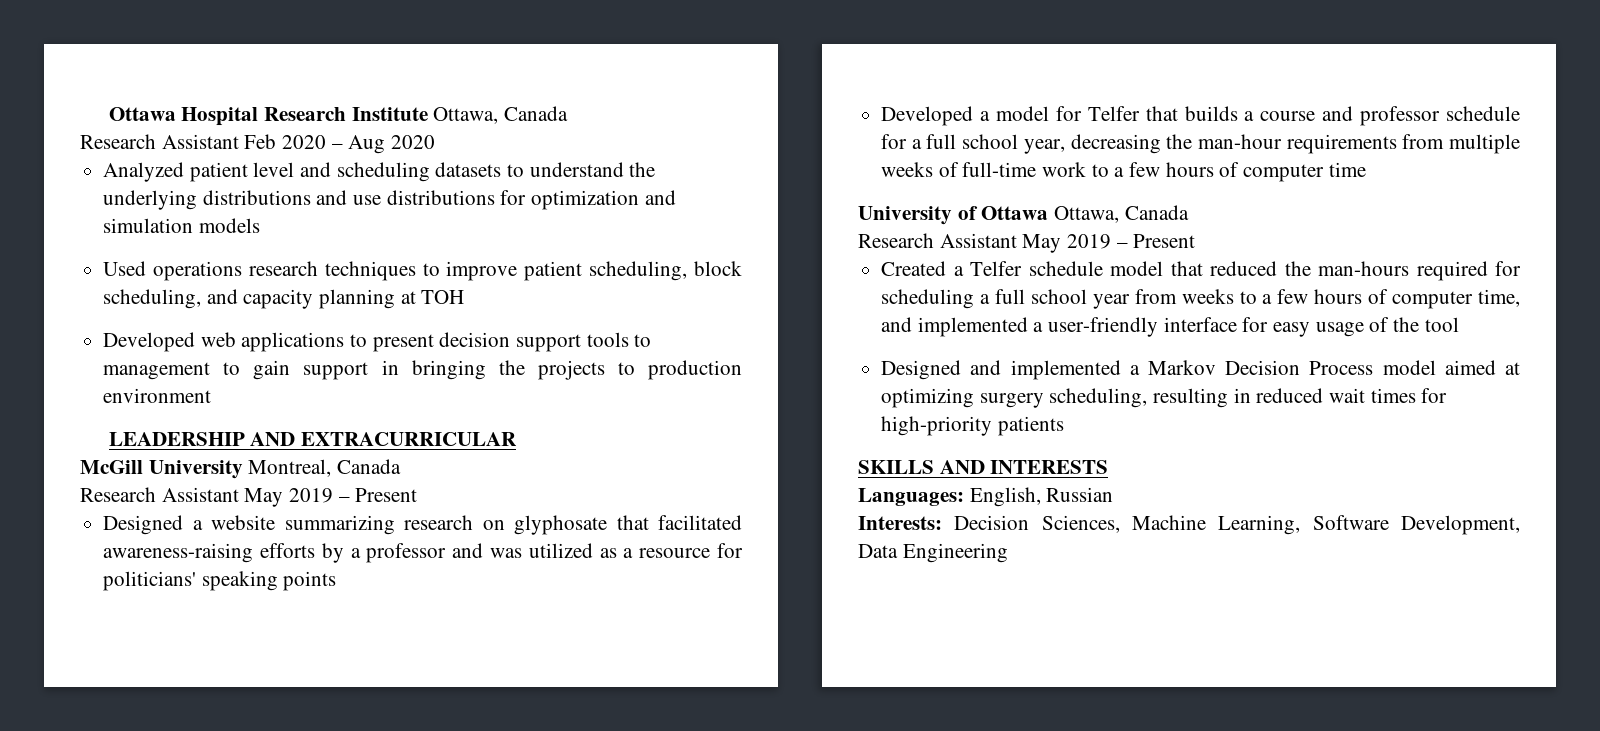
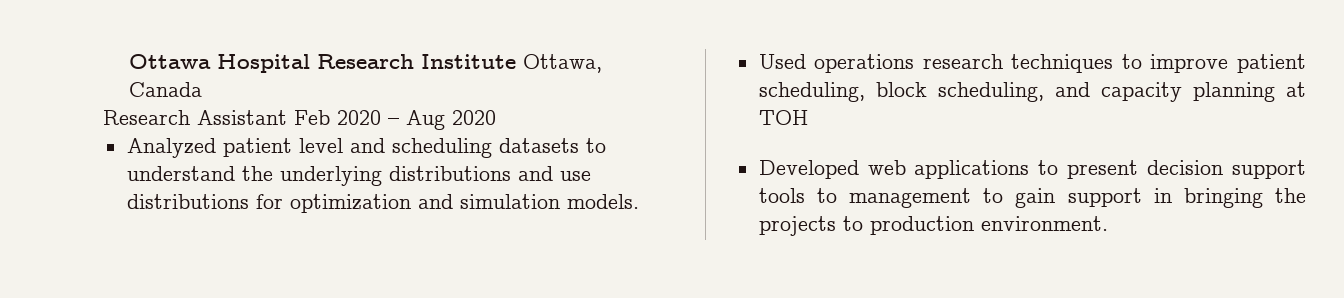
- Analyzed patient level and scheduling datasets to understand the underlying distributions and use distributions for optimization and simulation models
+ Analyzed patient level and scheduling datasets to understand the underlying distributions and use distributions for optimization and simulation models.
- Developed web applications to present decision support tools to management to gain support in bringing the projects to production environment
- LEADERSHIP AND EXTRACURRICULAR
- McGill University Montreal, Canada
- Research Assistant May 2019 – Present
- Designed a website summarizing research on glyphosate that facilitated awareness-raising efforts by a professor and was utilized as a resource for politicians' speaking points
- Developed a model for Telfer that builds a course and professor schedule for a full school year, decreasing the man-hour requirements from multiple weeks of full-time work to a few hours of computer time
- University of Ottawa Ottawa, Canada
- Research Assistant May 2019 – Present
- Created a Telfer schedule model that reduced the man-hours required for scheduling a full school year from weeks to a few hours of computer time, and implemented a user-friendly interface for easy usage of the tool
- Designed and implemented a Markov Decision Process model aimed at optimizing surgery scheduling, resulting in reduced wait times for high-priority patients
- SKILLS AND INTERESTS
- Languages: English, Russian
- Interests: Decision Sciences, Machine Learning, Software Development, Data Engineering
+ Developed web applications to present decision support tools to management to gain support in bringing the projects to production environment.

